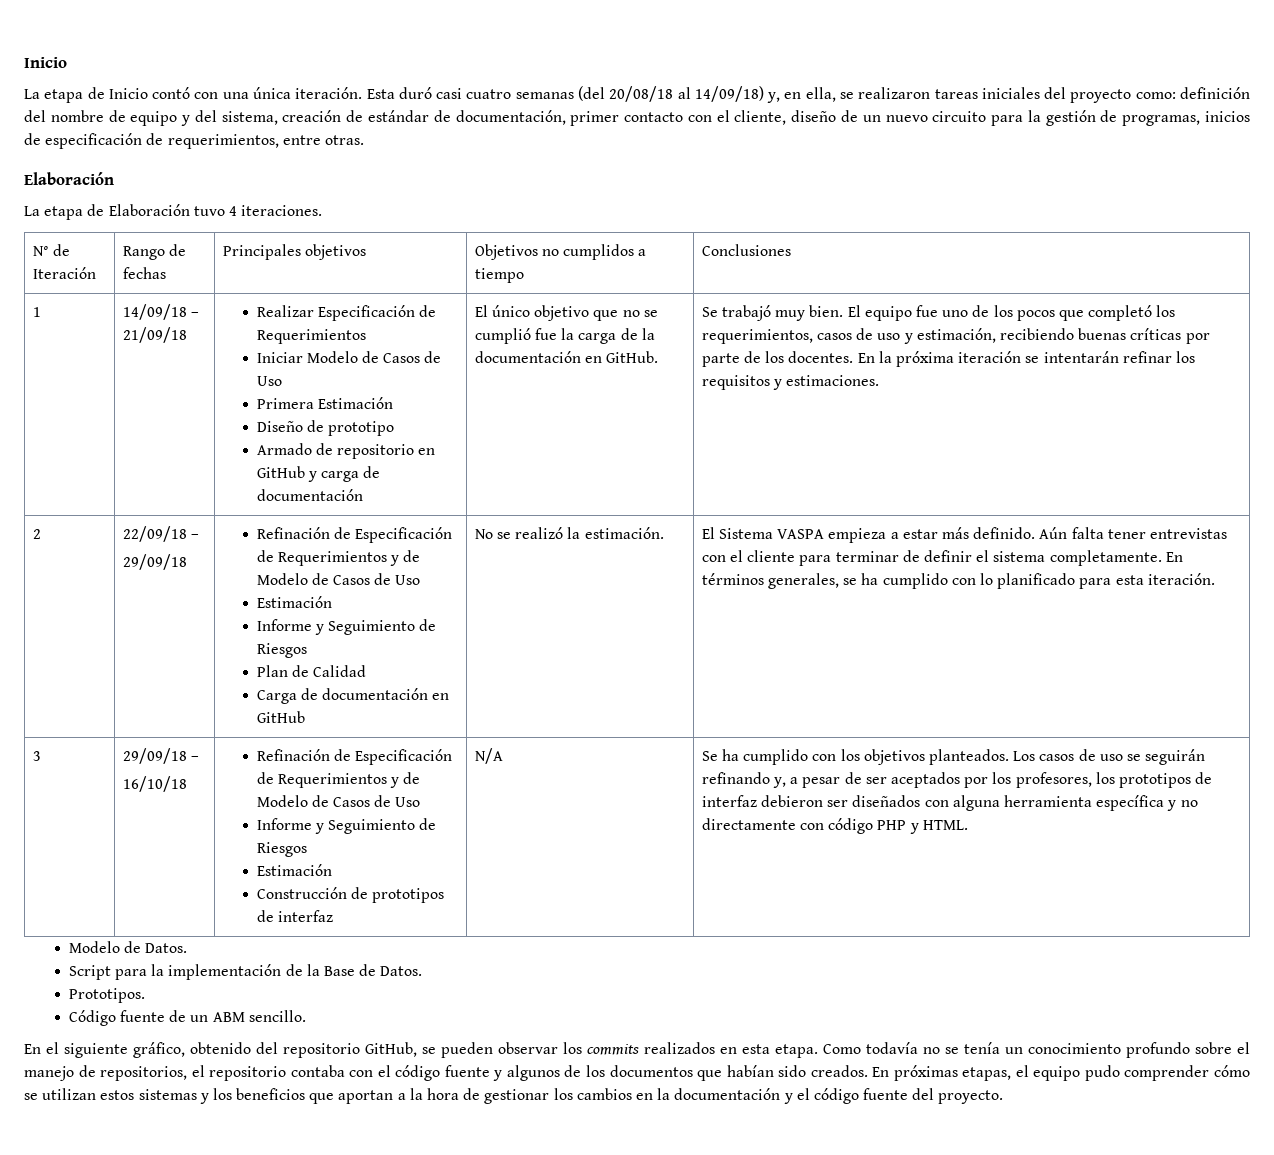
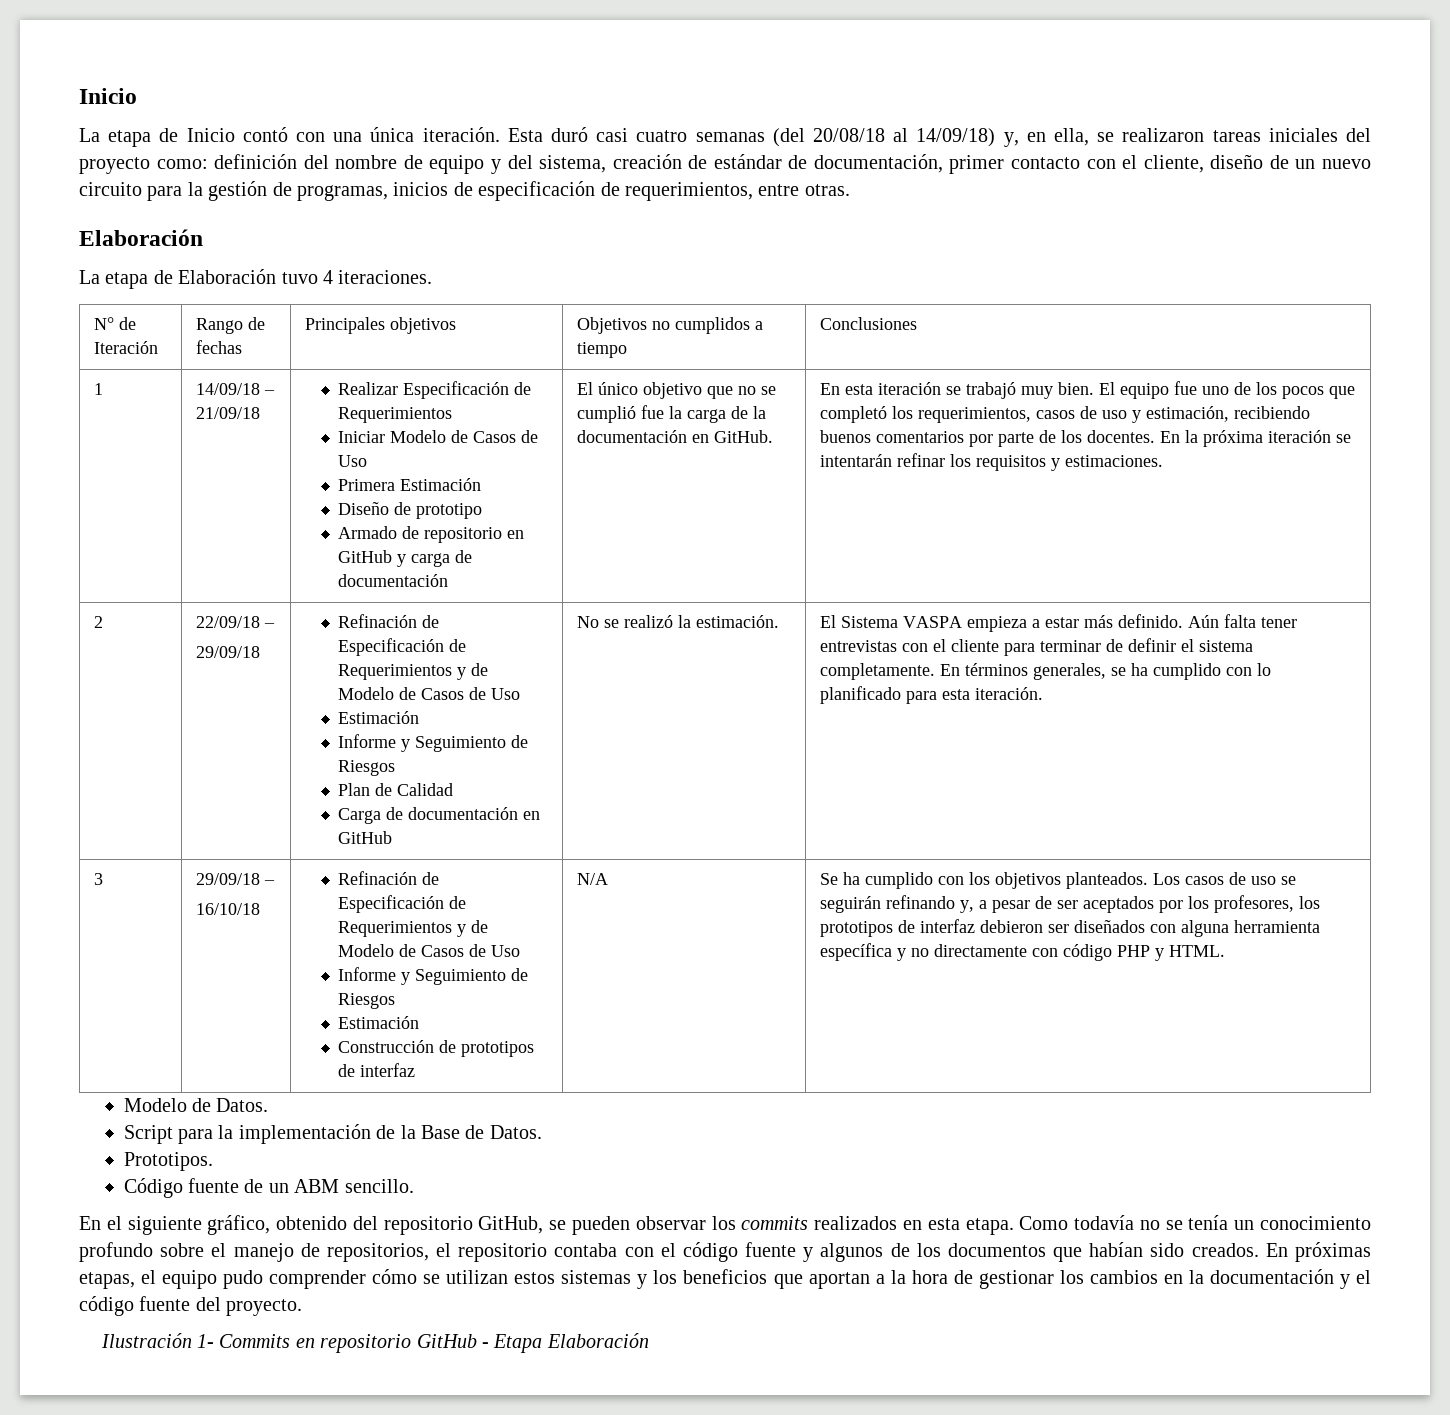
- Se trabajó muy bien.
+ En esta iteración se trabajó muy bien.
- El equipo fue uno de los pocos que completó los requerimientos, casos de uso y estimación, recibiendo buenas críticas por parte de los docentes.
+ El equipo fue uno de los pocos que completó los requerimientos, casos de uso y estimación, recibiendo buenos comentarios por parte de los docentes.
+ Ilustración 1- Commits en repositorio GitHub - Etapa Elaboración

